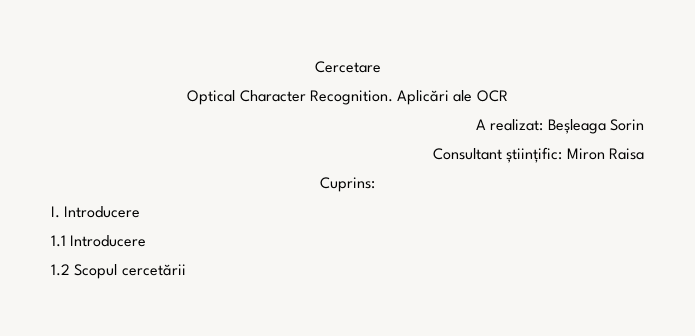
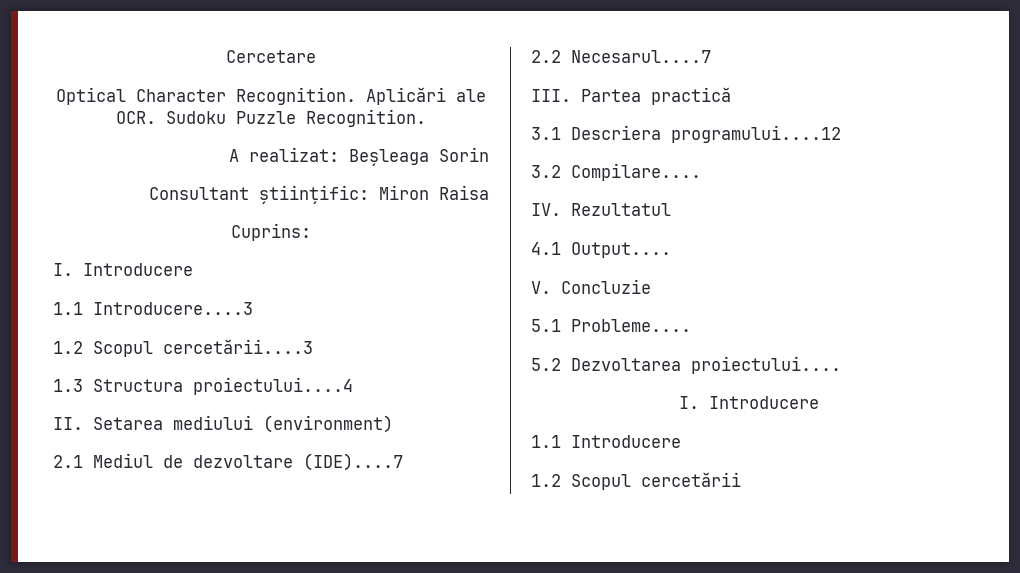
- Aplicări ale OCR
+ Aplicări ale OCR. Sudoku Puzzle Recognition.
+ 1.1 Introducere....3
+ 1.2 Scopul cercetării....3
+ 1.3 Structura proiectului....4
+ II. Setarea mediului (environment)
+ 2.1 Mediul de dezvoltare (IDE)....7
+ 2.2 Necesarul....7
+ III. Partea practică
+ 3.1 Descriera programului....12
+ 3.2 Compilare....
+ IV. Rezultatul
+ 4.1 Output....
+ V. Concluzie
+ 5.1 Probleme....
+ 5.2 Dezvoltarea proiectului....
+ I. Introducere

